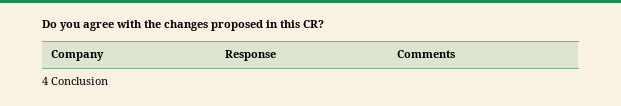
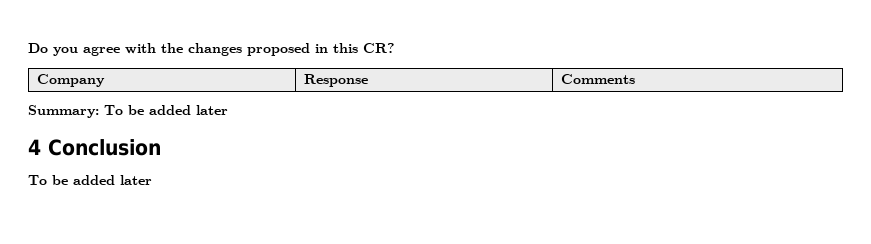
+ Summary: To be added later
  4 Conclusion
+ To be added later

